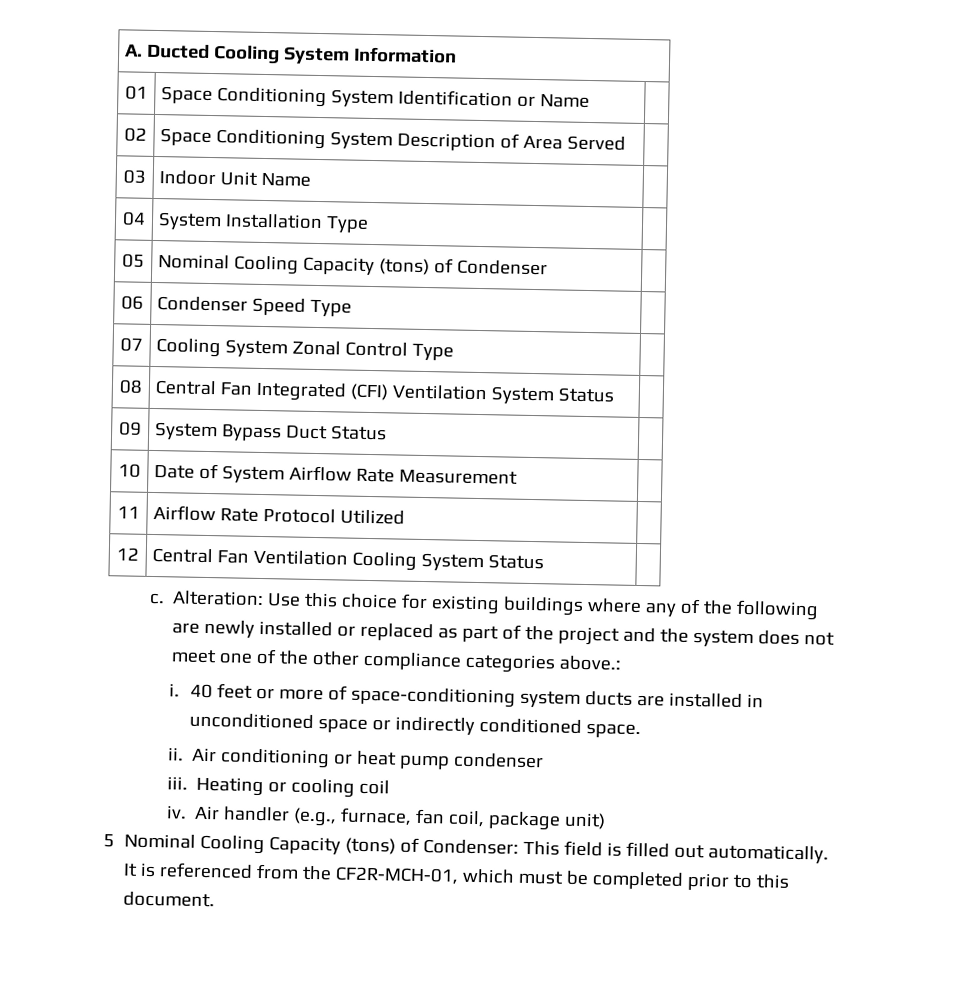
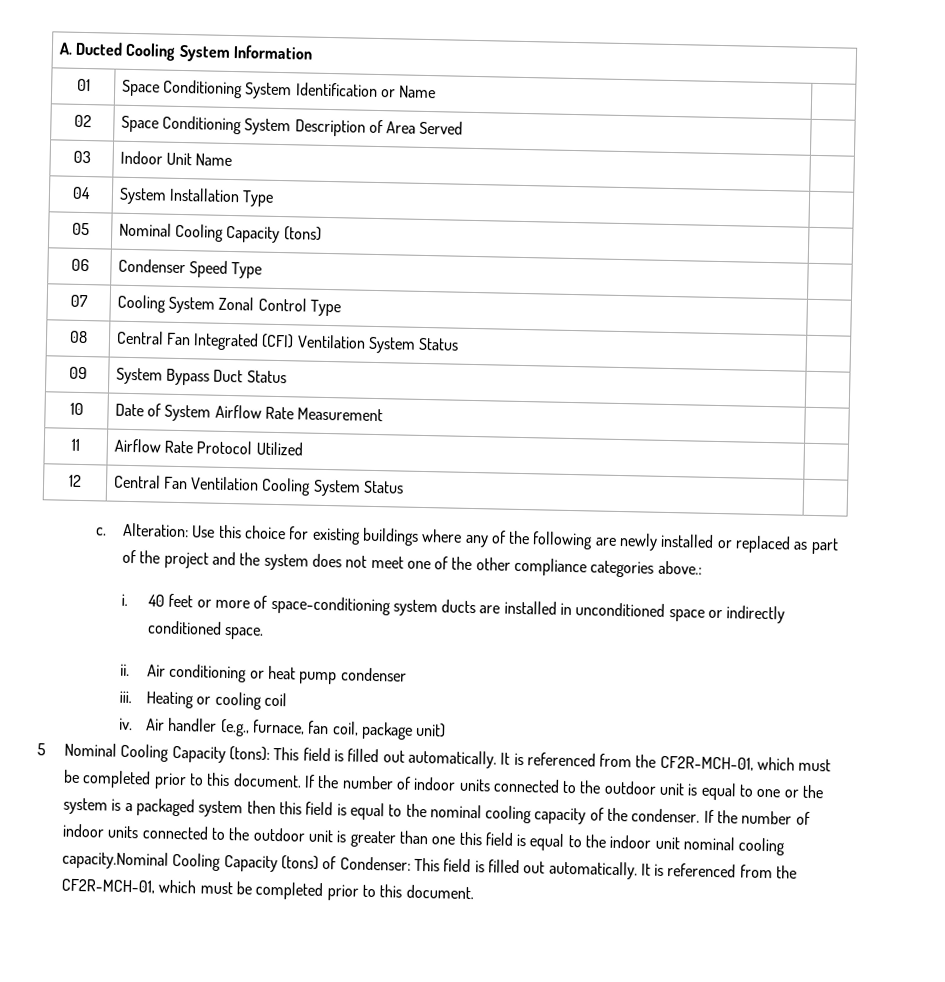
- 05 | Nominal Cooling Capacity (tons) of Condenser |
+ 05 | Nominal Cooling Capacity (tons) |
- 5 Nominal Cooling Capacity (tons) of Condenser: This field is filled out automatically.
+ 5 Nominal Cooling Capacity (tons): This field is filled out automatically. It is referenced from the CF2R-MCH-01, which must be completed prior to this document. If the number of indoor units connected to the outdoor unit is equal to one or the system is a packaged system then this field is equal to the nominal cooling capacity of the condenser. If the number of indoor units connected to the outdoor unit is greater than one this field is equal to the indoor unit nominal cooling capacity.Nominal Cooling Capacity (tons) of Condenser: This field is filled out automatically.

